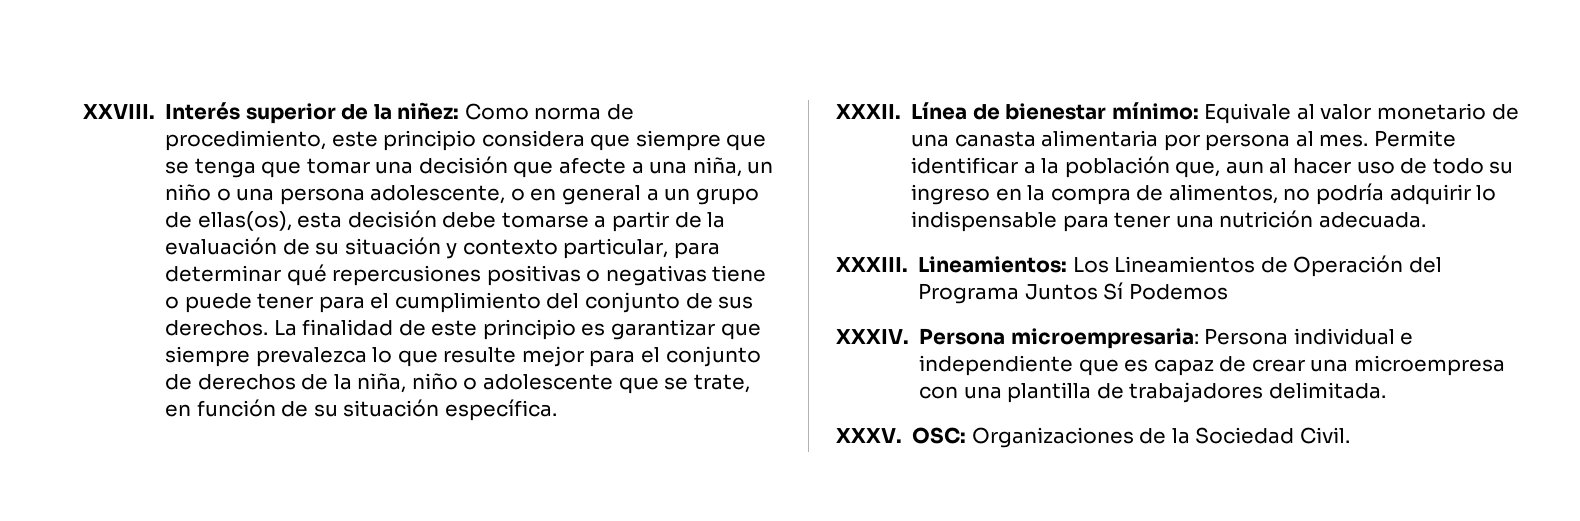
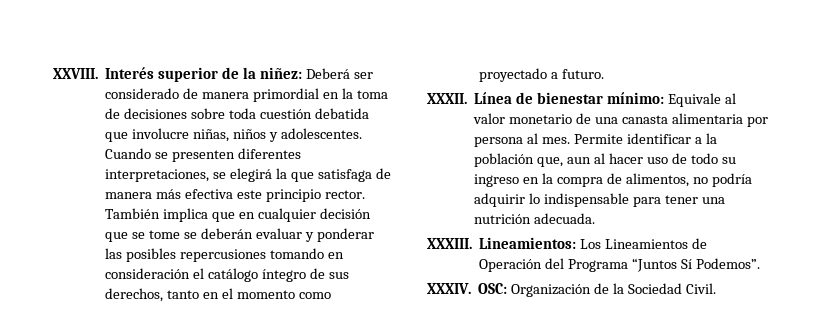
- Interés superior de la niñez: Como norma de procedimiento, este principio considera que siempre que se tenga que tomar una decisión que afecte a una niña, un niño o una persona adolescente, o en general a un grupo de ellas(os), esta decisión debe tomarse a partir de la evaluación de su situación y contexto particular, para determinar qué repercusiones positivas o negativas tiene o puede tener para el cumplimiento del conjunto de sus derechos. La finalidad de este principio es garantizar que siempre prevalezca lo que resulte mejor para el conjunto de derechos de la niña, niño o adolescente que se trate, en función de su situación específica.
+ Interés superior de la niñez: Deberá ser considerado de manera primordial en la toma de decisiones sobre toda cuestión debatida que involucre niñas, niños y adolescentes. Cuando se presenten diferentes interpretaciones, se elegirá la que satisfaga de manera más efectiva este principio rector. También implica que en cualquier decisión que se tome se deberán evaluar y ponderar las posibles repercusiones tomando en consideración el catálogo íntegro de sus derechos, tanto en el momento como proyectado a futuro.
- Lineamientos: Los Lineamientos de Operación del Programa Juntos Sí Podemos
- XXXIV. Persona microempresaria: Persona individual e independiente que es capaz de crear una microempresa con una plantilla de trabajadores delimitada.
- XXXV. OSC: Organizaciones de la Sociedad Civil.
+ Lineamientos: Los Lineamientos de Operación del Programa “Juntos Sí Podemos”.
+ XXXIV. OSC: Organización de la Sociedad Civil.

